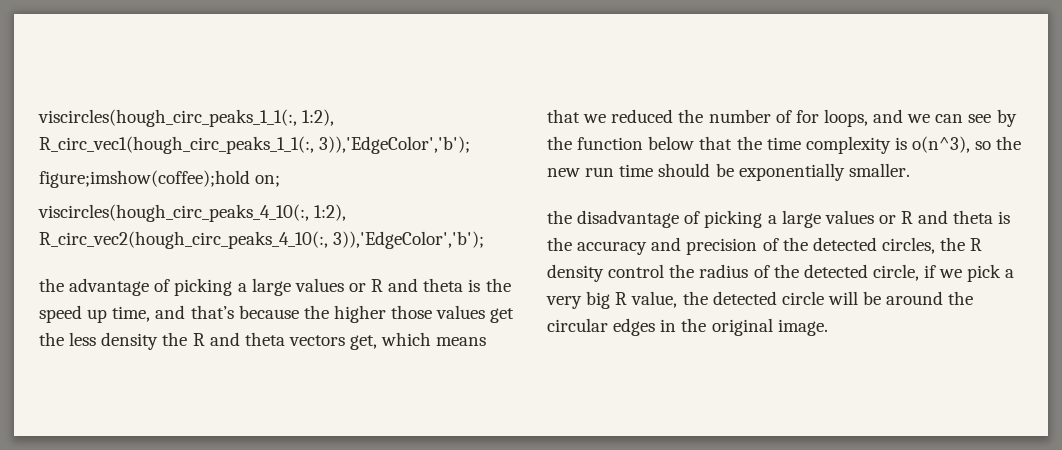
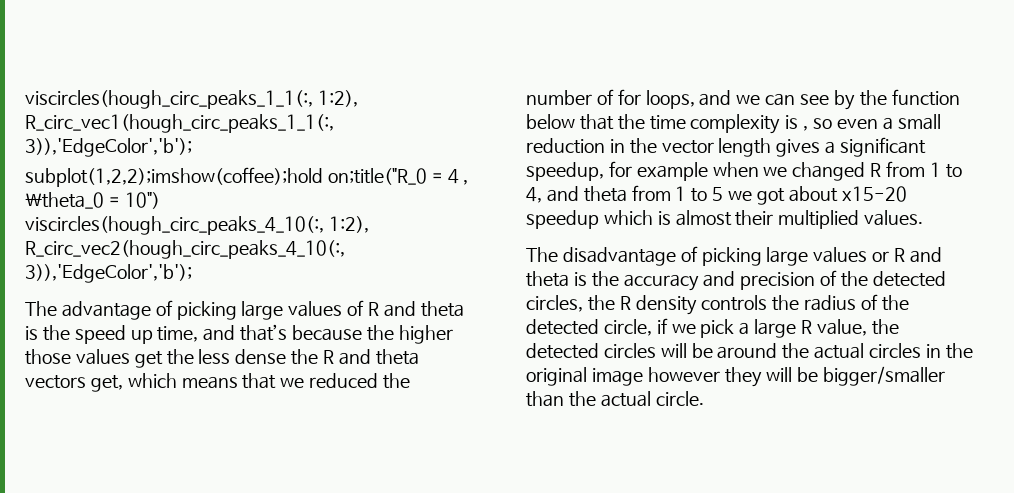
- figure;imshow(coffee);hold on;
+ subplot(1,2,2);imshow(coffee);hold on;title("R_0 = 4 , \theta_0 = 10")
- the advantage of picking a large values or R and theta is the speed up time, and that’s because the higher those values get the less density the R and theta vectors get, which means that we reduced the number of for loops, and we can see by the function below that the time complexity is o(n^3), so the new run time should be exponentially smaller.
- the disadvantage of picking a large values or R and theta is the accuracy and precision of the detected circles, the R density control the radius of the detected circle, if we pick a very big R value, the detected circle will be around the circular edges in the original image.
+ The advantage of picking large values of R and theta is the speed up time, and that’s because the higher those values get the less dense the R and theta vectors get, which means that we reduced the number of for loops, and we can see by the function below that the time complexity is , so even a small reduction in the vector length gives a significant speedup, for example when we changed R from 1 to 4, and theta from 1 to 5 we got about x15-20 speedup which is almost their multiplied values.
+ The disadvantage of picking large values or R and theta is the accuracy and precision of the detected circles, the R density controls the radius of the detected circle, if we pick a large R value, the detected circles will be around the actual circles in the original image however they will be bigger/smaller than the actual circle.

